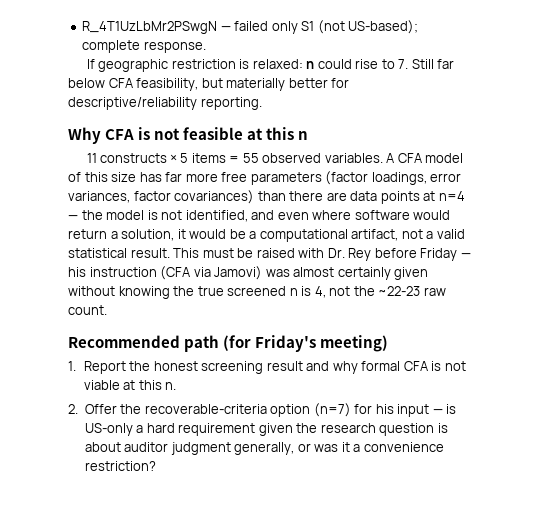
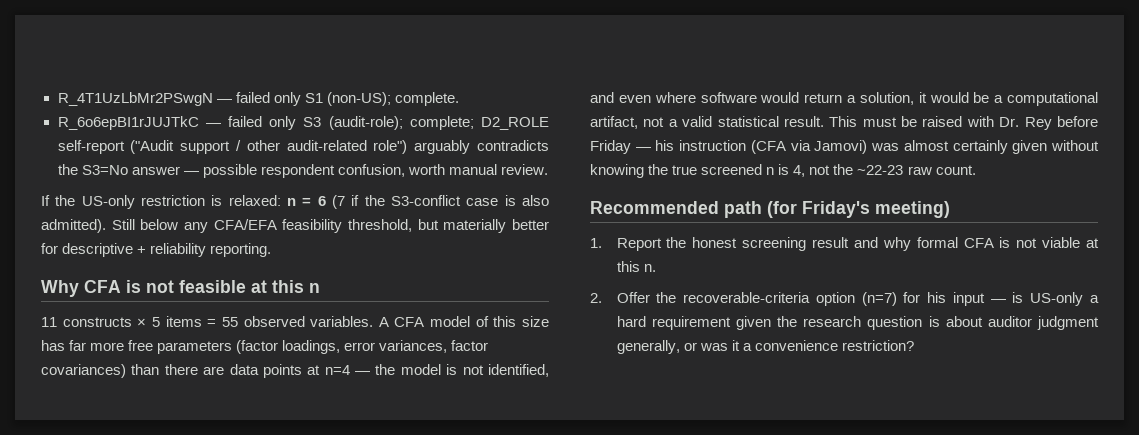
- R_4T1UzLbMr2PSwgN — failed only S1 (not US-based); complete response.
+ R_4T1UzLbMr2PSwgN — failed only S1 (non-US); complete.
+ R_6o6epBI1rJUJTkC — failed only S3 (audit-role); complete; D2_ROLE self-report ("Audit support / other audit-related role") arguably contradicts the S3=No answer — possible respondent confusion, worth manual review.
- If geographic restriction is relaxed: n could rise to 7. Still far below CFA feasibility, but materially better for descriptive/reliability reporting.
+ If the US-only restriction is relaxed: n = 6 (7 if the S3-conflict case is also admitted). Still below any CFA/EFA feasibility threshold, but materially better for descriptive + reliability reporting.

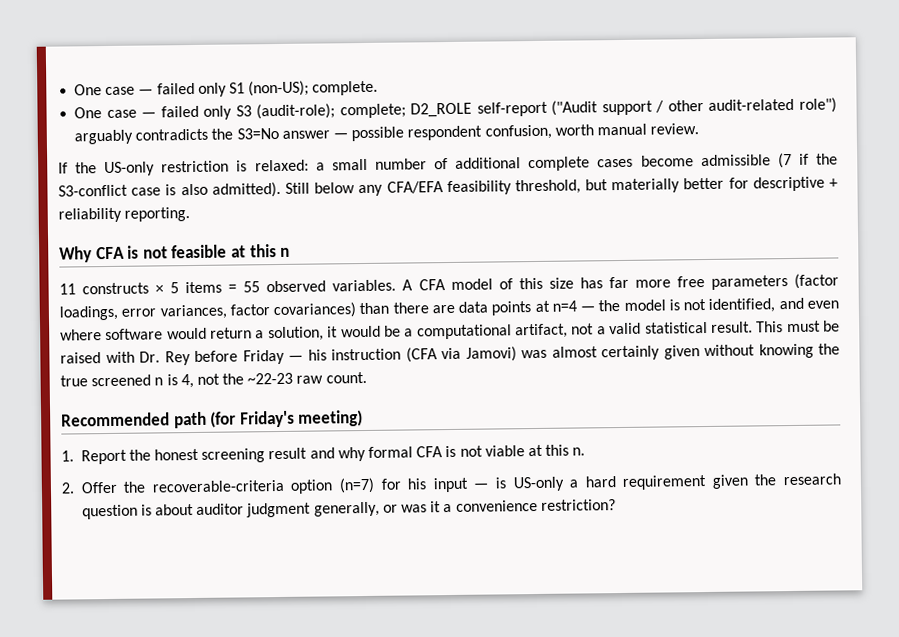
- R_4T1UzLbMr2PSwgN — failed only S1 (non-US); complete.
+ One case — failed only S1 (non-US); complete.
- R_6o6epBI1rJUJTkC — failed only S3 (audit-role); complete; D2_ROLE self-report ("Audit support / other audit-related role") arguably contradicts the S3=No answer — possible respondent confusion, worth manual review.
+ One case — failed only S3 (audit-role); complete; D2_ROLE self-report ("Audit support / other audit-related role") arguably contradicts the S3=No answer — possible respondent confusion, worth manual review.
- If the US-only restriction is relaxed: n = 6 (7 if the S3-conflict case is also admitted).
+ If the US-only restriction is relaxed: a small number of additional complete cases become admissible (7 if the S3-conflict case is also admitted).

